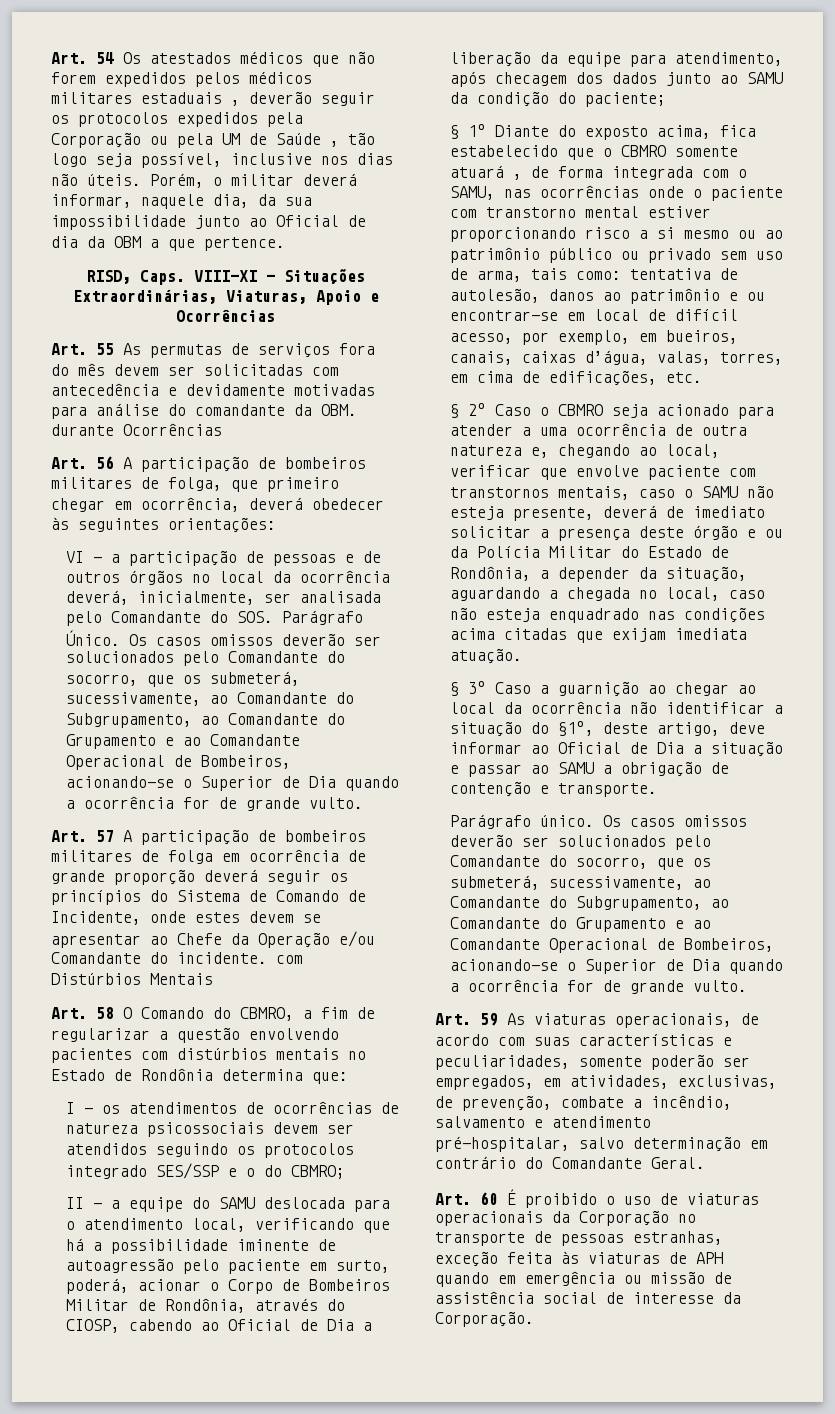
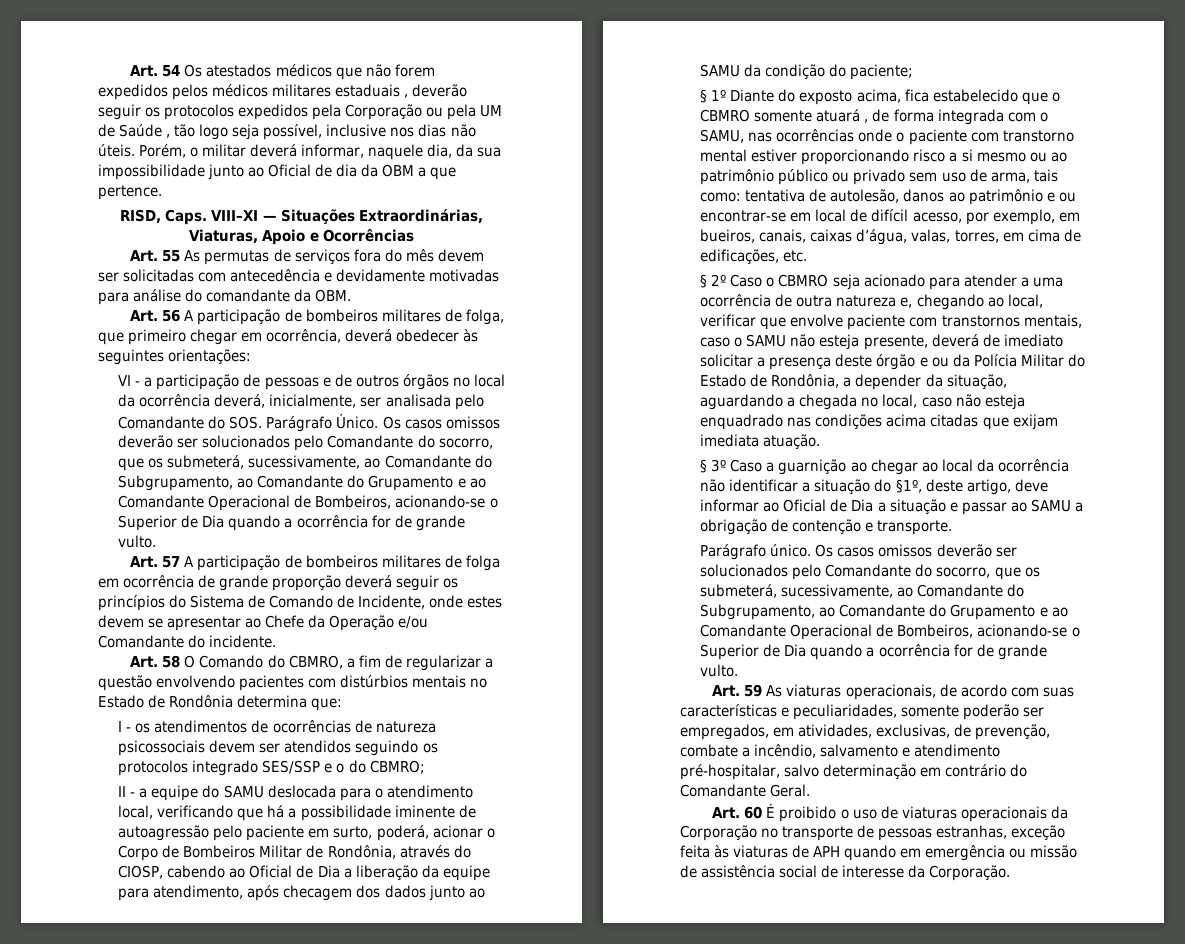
- Art. 55 As permutas de serviços fora do mês devem ser solicitadas com antecedência e devidamente motivadas para análise do comandante da OBM. durante Ocorrências
+ Art. 55 As permutas de serviços fora do mês devem ser solicitadas com antecedência e devidamente motivadas para análise do comandante da OBM.
- Art. 57 A participação de bombeiros militares de folga em ocorrência de grande proporção deverá seguir os princípios do Sistema de Comando de Incidente, onde estes devem se apresentar ao Chefe da Operação e/ou Comandante do incidente. com Distúrbios Mentais
+ Art. 57 A participação de bombeiros militares de folga em ocorrência de grande proporção deverá seguir os princípios do Sistema de Comando de Incidente, onde estes devem se apresentar ao Chefe da Operação e/ou Comandante do incidente.

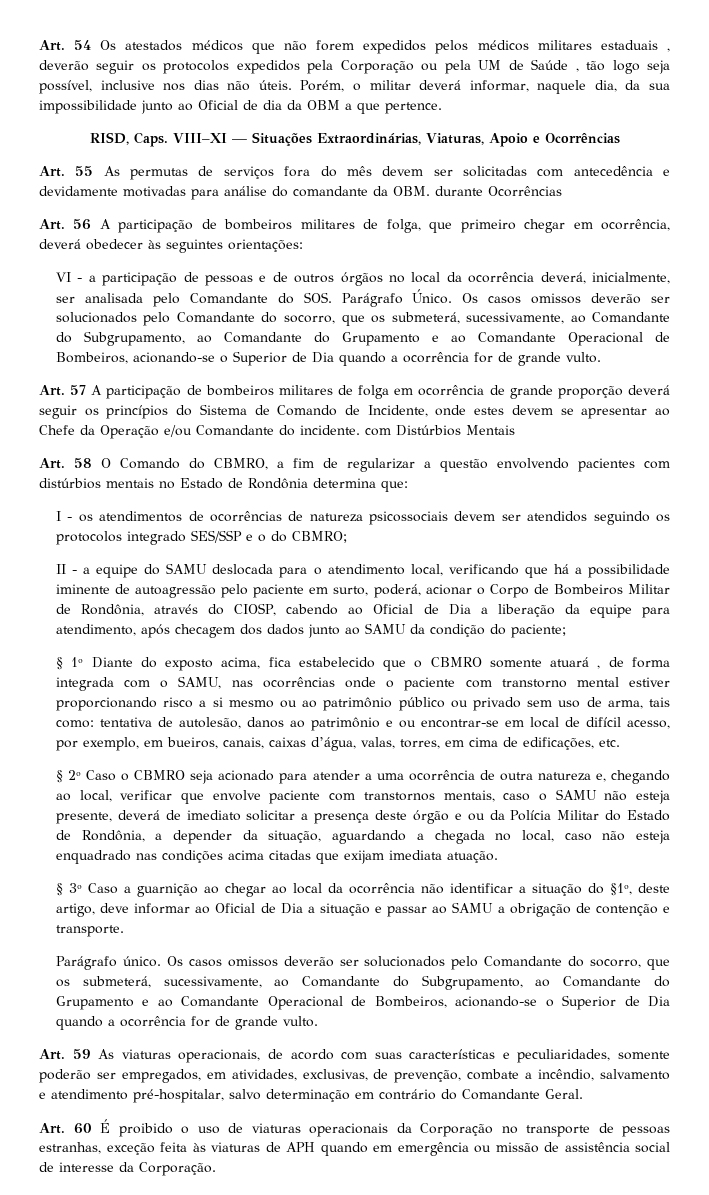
- Art. 55 As permutas de serviços fora do mês devem ser solicitadas com antecedência e devidamente motivadas para análise do comandante da OBM.
+ Art. 55 As permutas de serviços fora do mês devem ser solicitadas com antecedência e devidamente motivadas para análise do comandante da OBM. durante Ocorrências
- Art. 57 A participação de bombeiros militares de folga em ocorrência de grande proporção deverá seguir os princípios do Sistema de Comando de Incidente, onde estes devem se apresentar ao Chefe da Operação e/ou Comandante do incidente.
+ Art. 57 A participação de bombeiros militares de folga em ocorrência de grande proporção deverá seguir os princípios do Sistema de Comando de Incidente, onde estes devem se apresentar ao Chefe da Operação e/ou Comandante do incidente. com Distúrbios Mentais

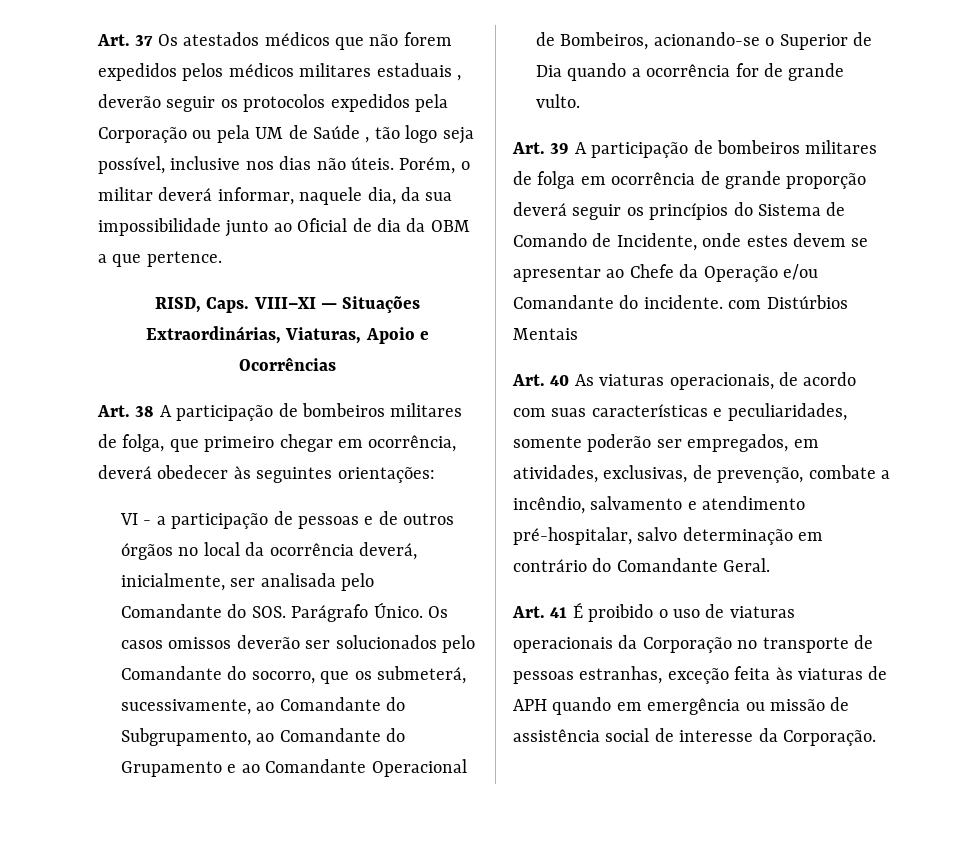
- Art. 54 Os atestados médicos que não forem expedidos pelos médicos militares estaduais , deverão seguir os protocolos expedidos pela Corporação ou pela UM de Saúde , tão logo seja possível, inclusive nos dias não úteis.
+ Art. 37 Os atestados médicos que não forem expedidos pelos médicos militares estaduais , deverão seguir os protocolos expedidos pela Corporação ou pela UM de Saúde , tão logo seja possível, inclusive nos dias não úteis.
- Art. 55 As permutas de serviços fora do mês devem ser solicitadas com antecedência e devidamente motivadas para análise do comandante da OBM. durante Ocorrências
- Art. 56 A participação de bombeiros militares de folga, que primeiro chegar em ocorrência, deverá obedecer às seguintes orientações:
+ Art. 38 A participação de bombeiros militares de folga, que primeiro chegar em ocorrência, deverá obedecer às seguintes orientações:
- Art. 57 A participação de bombeiros militares de folga em ocorrência de grande proporção deverá seguir os princípios do Sistema de Comando de Incidente, onde estes devem se apresentar ao Chefe da Operação e/ou Comandante do incidente. com Distúrbios Mentais
+ Art. 39 A participação de bombeiros militares de folga em ocorrência de grande proporção deverá seguir os princípios do Sistema de Comando de Incidente, onde estes devem se apresentar ao Chefe da Operação e/ou Comandante do incidente. com Distúrbios Mentais
- Art. 58 O Comando do CBMRO, a fim de regularizar a questão envolvendo pacientes com distúrbios mentais no Estado de Rondônia determina que:
- I - os atendimentos de ocorrências de natureza psicossociais devem ser atendidos seguindo os protocolos integrado SES/SSP e o do CBMRO;
- II - a equipe do SAMU deslocada para o atendimento local, verificando que há a possibilidade iminente de autoagressão pelo paciente em surto, poderá, acionar o Corpo de Bombeiros Militar de Rondônia, através do CIOSP, cabendo ao Oficial de Dia a liberação da equipe para atendimento, após checagem dos dados junto ao SAMU da condição do paciente;
- § 1º Diante do exposto acima, fica estabelecido que o CBMRO somente atuará , de forma integrada com o SAMU, nas ocorrências onde o paciente com transtorno mental estiver proporcionando risco a si mesmo ou ao patrimônio público ou privado sem uso de arma, tais como: tentativa de autolesão, danos ao patrimônio e ou encontrar-se em local de difícil acesso, por exemplo, em bueiros, canais, caixas d’água, valas, torres, em cima de edificações, etc.
- § 2º Caso o CBMRO seja acionado para atender a uma ocorrência de outra natureza e, chegando ao local, verificar que envolve paciente com transtornos mentais, caso o SAMU não esteja presente, deverá de imediato solicitar a presença deste órgão e ou da Polícia Militar do Estado de Rondônia, a depender da situação, aguardando a chegada no local, caso não esteja enquadrado nas condições acima citadas que exijam imediata atuação.
- § 3º Caso a guarnição ao chegar ao local da ocorrência não identificar a situação do §1º, deste artigo, deve informar ao Oficial de Dia a situação e passar ao SAMU a obrigação de contenção e transporte.
- Parágrafo único. Os casos omissos deverão ser solucionados pelo Comandante do socorro, que os submeterá, sucessivamente, ao Comandante do Subgrupamento, ao Comandante do Grupamento e ao Comandante Operacional de Bombeiros, acionando-se o Superior de Dia quando a ocorrência for de grande vulto.
- Art. 59 As viaturas operacionais, de acordo com suas características e peculiaridades, somente poderão ser empregados, em atividades, exclusivas, de prevenção, combate a incêndio, salvamento e atendimento pré-hospitalar, salvo determinação em contrário do Comandante Geral.
+ Art. 40 As viaturas operacionais, de acordo com suas características e peculiaridades, somente poderão ser empregados, em atividades, exclusivas, de prevenção, combate a incêndio, salvamento e atendimento pré-hospitalar, salvo determinação em contrário do Comandante Geral.
- Art. 60 É proibido o uso de viaturas operacionais da Corporação no transporte de pessoas estranhas, exceção feita às viaturas de APH quando em emergência ou missão de assistência social de interesse da Corporação.
+ Art. 41 É proibido o uso de viaturas operacionais da Corporação no transporte de pessoas estranhas, exceção feita às viaturas de APH quando em emergência ou missão de assistência social de interesse da Corporação.

